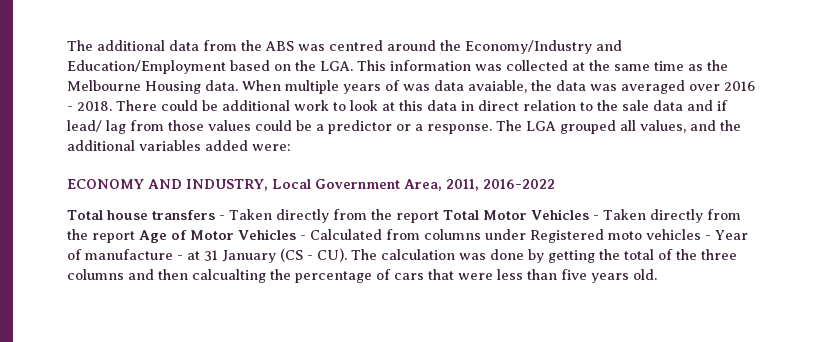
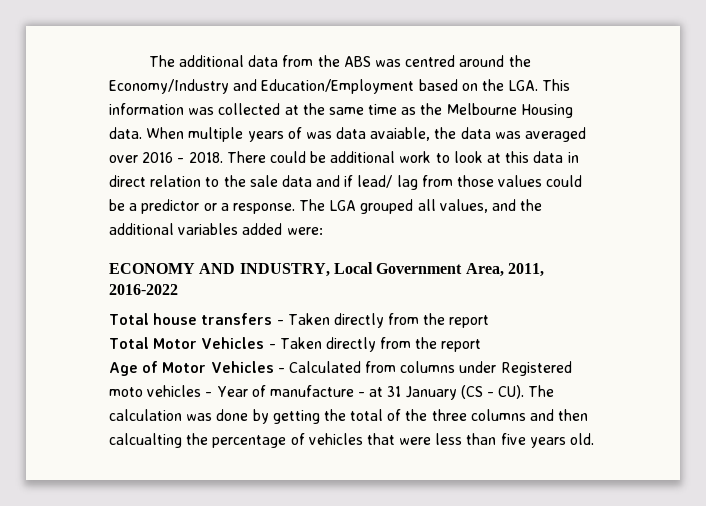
- Total house transfers - Taken directly from the report Total Motor Vehicles - Taken directly from the report Age of Motor Vehicles - Calculated from columns under Registered moto vehicles - Year of manufacture - at 31 January (CS - CU). The calculation was done by getting the total of the three columns and then calcualting the percentage of cars that were less than five years old.
+ Total house transfers - Taken directly from the report
+ Total Motor Vehicles - Taken directly from the report
+ Age of Motor Vehicles - Calculated from columns under Registered moto vehicles - Year of manufacture - at 31 January (CS - CU). The calculation was done by getting the total of the three columns and then calcualting the percentage of vehicles that were less than five years old.

